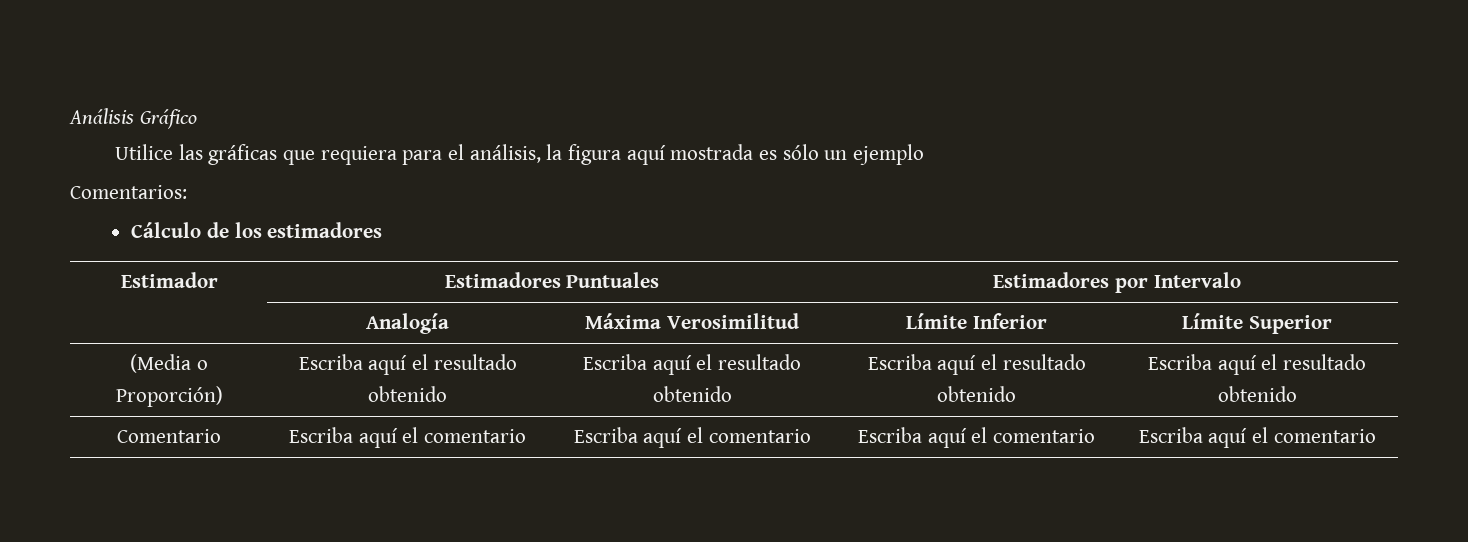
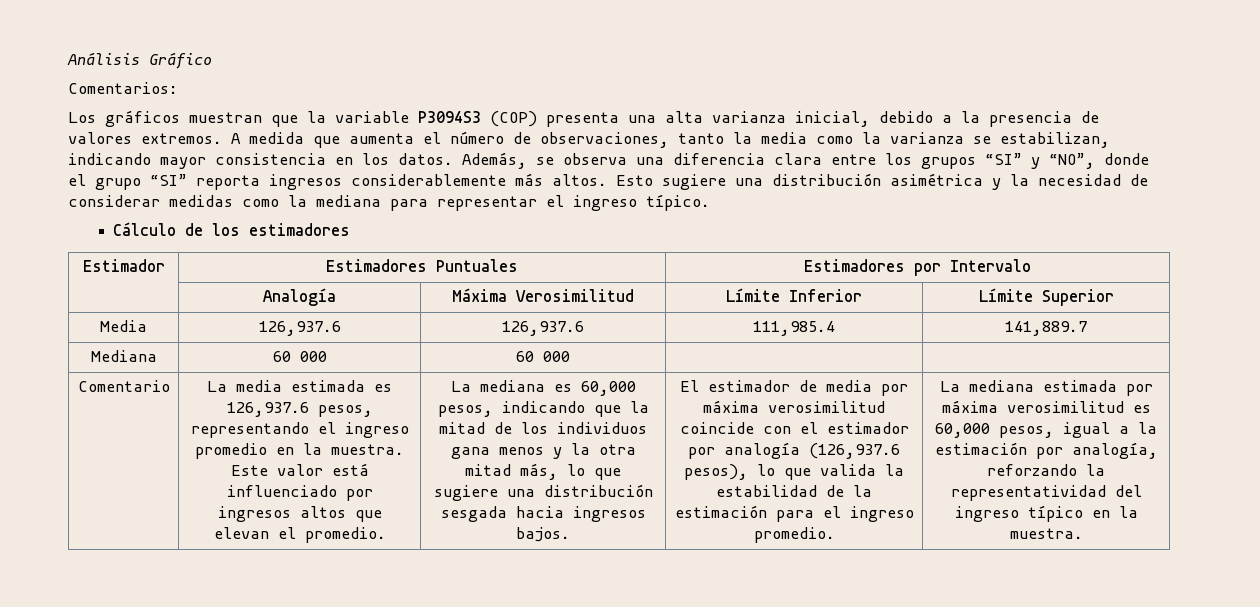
- Utilice las gráficas que requiera para el análisis, la figura aquí mostrada es sólo un ejemplo
  Comentarios:
+ Los gráficos muestran que la variable P3094S3 (COP) presenta una alta varianza inicial, debido a la presencia de valores extremos. A medida que aumenta el número de observaciones, tanto la media como la varianza se estabilizan, indicando mayor consistencia en los datos. Además, se observa una diferencia clara entre los grupos “SI” y “NO”, donde el grupo “SI” reporta ingresos considerablemente más altos. Esto sugiere una distribución asimétrica y la necesidad de considerar medidas como la mediana para representar el ingreso típico.
- (Media o Proporción) | Escriba aquí el resultado obtenido | Escriba aquí el resultado obtenido | Escriba aquí el resultado obtenido | Escriba aquí el resultado obtenido
- Comentario | Escriba aquí el comentario | Escriba aquí el comentario | Escriba aquí el comentario | Escriba aquí el comentario
+ Media | 126,937.6 | 126,937.6 | 111,985.4 | 141,889.7
+ Mediana | 60 000 | 60 000 | |
+ Comentario | La media estimada es 126,937.6 pesos, representando el ingreso promedio en la muestra. Este valor está influenciado por ingresos altos que elevan el promedio. | La mediana es 60,000 pesos, indicando que la mitad de los individuos gana menos y la otra mitad más, lo que sugiere una distribución sesgada hacia ingresos bajos. | El estimador de media por máxima verosimilitud coincide con el estimador por analogía (126,937.6 pesos), lo que valida la estabilidad de la estimación para el ingreso promedio. | La mediana estimada por máxima verosimilitud es 60,000 pesos, igual a la estimación por analogía, reforzando la representatividad del ingreso típico en la muestra.

